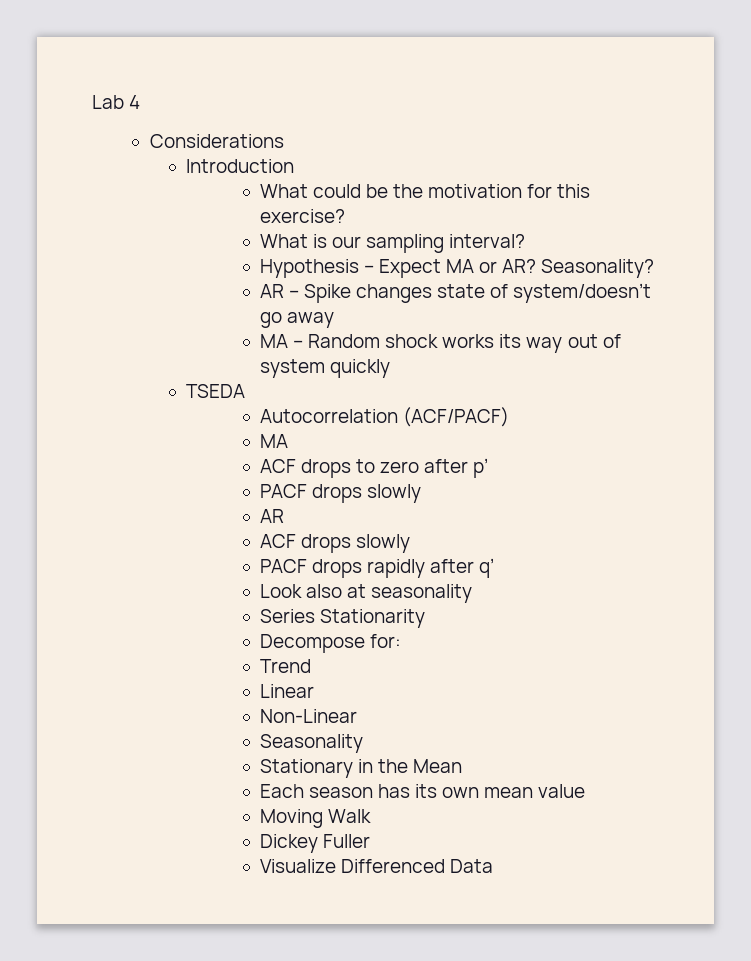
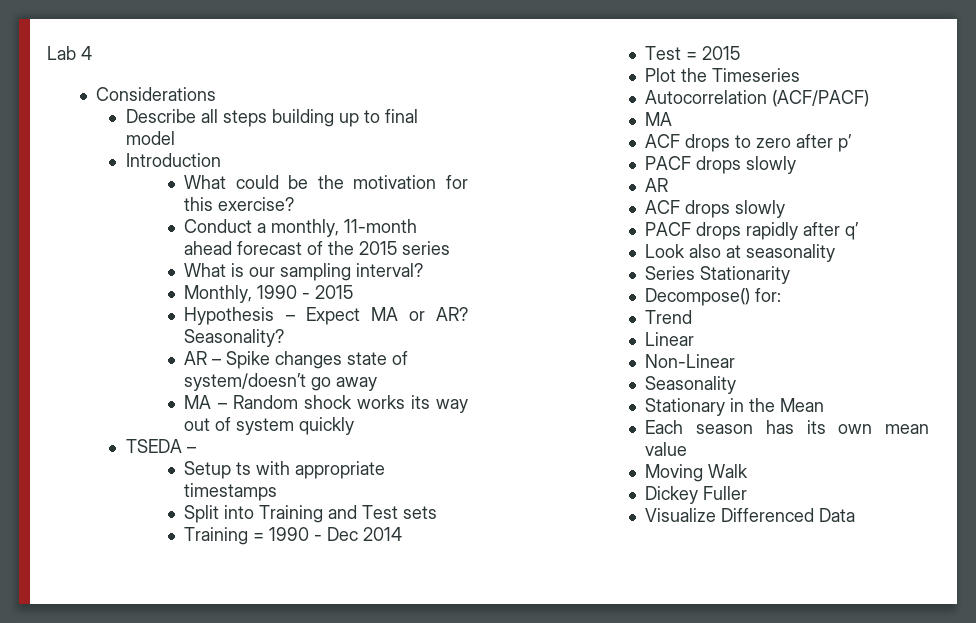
+ Describe all steps building up to final model
+ Conduct a monthly, 11-month ahead forecast of the 2015 series
+ Monthly, 1990 - 2015
- TSEDA
+ TSEDA –
+ Setup ts with appropriate timestamps
+ Split into Training and Test sets
+ Training = 1990 - Dec 2014
+ Test = 2015
+ Plot the Timeseries
- Decompose for:
+ Decompose() for:

